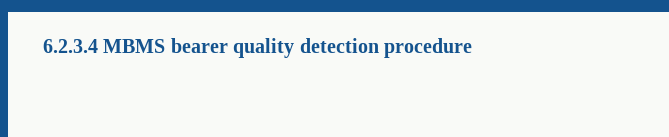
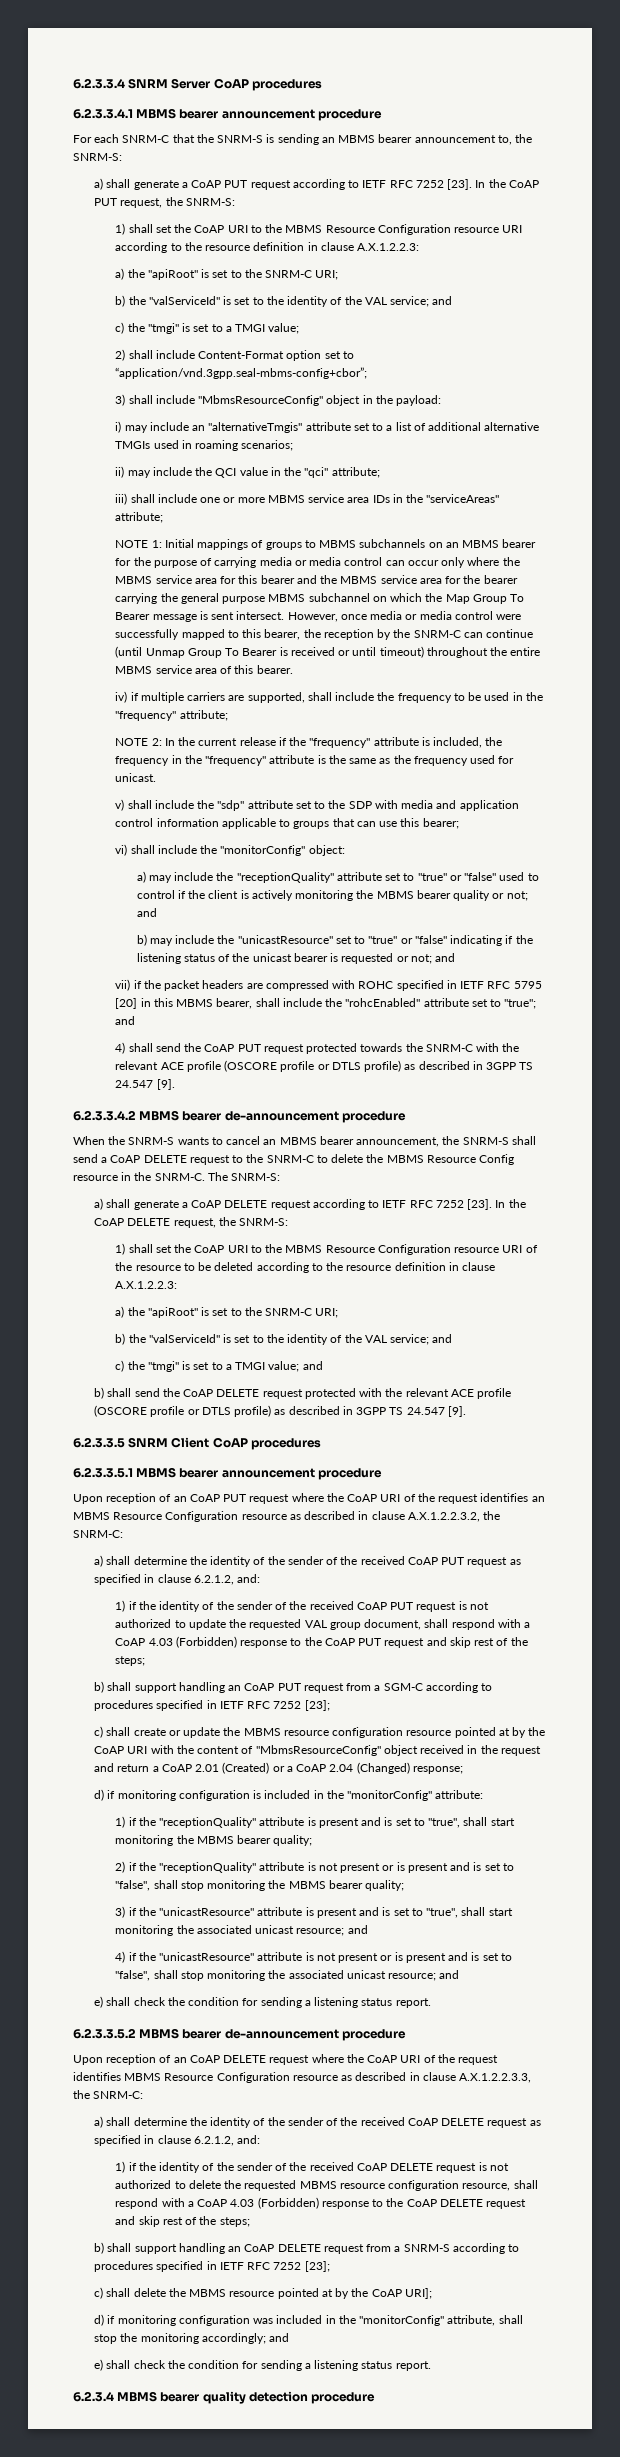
+ 6.2.3.3.4 SNRM Server CoAP procedures
+ 6.2.3.3.4.1 MBMS bearer announcement procedure
+ For each SNRM-C that the SNRM-S is sending an MBMS bearer announcement to, the SNRM-S:
+ a) shall generate a CoAP PUT request according to IETF RFC 7252 [23]. In the CoAP PUT request, the SNRM-S:
+ 1) shall set the CoAP URI to the MBMS Resource Configuration resource URI according to the resource definition in clause A.X.1.2.2.3:
+ a) the "apiRoot" is set to the SNRM-C URI;
+ b) the "valServiceId" is set to the identity of the VAL service; and
+ c) the "tmgi" is set to a TMGI value;
+ 2) shall include Content-Format option set to “application/vnd.3gpp.seal-mbms-config+cbor”;
+ 3) shall include "MbmsResourceConfig" object in the payload:
+ i) may include an "alternativeTmgis" attribute set to a list of additional alternative TMGIs used in roaming scenarios;
+ ii) may include the QCI value in the "qci" attribute;
+ iii) shall include one or more MBMS service area IDs in the "serviceAreas" attribute;
+ NOTE 1: Initial mappings of groups to MBMS subchannels on an MBMS bearer for the purpose of carrying media or media control can occur only where the MBMS service area for this bearer and the MBMS service area for the bearer carrying the general purpose MBMS subchannel on which the Map Group To Bearer message is sent intersect. However, once media or media control were successfully mapped to this bearer, the reception by the SNRM-C can continue (until Unmap Group To Bearer is received or until timeout) throughout the entire MBMS service area of this bearer.
+ iv) if multiple carriers are supported, shall include the frequency to be used in the "frequency" attribute;
+ NOTE 2: In the current release if the "frequency" attribute is included, the frequency in the "frequency" attribute is the same as the frequency used for unicast.
+ v) shall include the "sdp" attribute set to the SDP with media and application control information applicable to groups that can use this bearer;
+ vi) shall include the "monitorConfig" object:
+ a) may include the "receptionQuality" attribute set to "true" or "false" used to control if the client is actively monitoring the MBMS bearer quality or not; and
+ b) may include the "unicastResource" set to "true" or "false" indicating if the listening status of the unicast bearer is requested or not; and
+ vii) if the packet headers are compressed with ROHC specified in IETF RFC 5795 [20] in this MBMS bearer, shall include the "rohcEnabled" attribute set to "true"; and
+ 4) shall send the CoAP PUT request protected towards the SNRM-C with the relevant ACE profile (OSCORE profile or DTLS profile) as described in 3GPP TS 24.547 [9].
+ 6.2.3.3.4.2 MBMS bearer de-announcement procedure
+ When the SNRM-S wants to cancel an MBMS bearer announcement, the SNRM-S shall send a CoAP DELETE request to the SNRM-C to delete the MBMS Resource Config resource in the SNRM-C. The SNRM-S:
+ a) shall generate a CoAP DELETE request according to IETF RFC 7252 [23]. In the CoAP DELETE request, the SNRM-S:
+ 1) shall set the CoAP URI to the MBMS Resource Configuration resource URI of the resource to be deleted according to the resource definition in clause A.X.1.2.2.3:
+ a) the "apiRoot" is set to the SNRM-C URI;
+ b) the "valServiceId" is set to the identity of the VAL service; and
+ c) the "tmgi" is set to a TMGI value; and
+ b) shall send the CoAP DELETE request protected with the relevant ACE profile (OSCORE profile or DTLS profile) as described in 3GPP TS 24.547 [9].
+ 6.2.3.3.5 SNRM Client CoAP procedures
+ 6.2.3.3.5.1 MBMS bearer announcement procedure
+ Upon reception of an CoAP PUT request where the CoAP URI of the request identifies an MBMS Resource Configuration resource as described in clause A.X.1.2.2.3.2, the SNRM-C:
+ a) shall determine the identity of the sender of the received CoAP PUT request as specified in clause 6.2.1.2, and:
+ 1) if the identity of the sender of the received CoAP PUT request is not authorized to update the requested VAL group document, shall respond with a CoAP 4.03 (Forbidden) response to the CoAP PUT request and skip rest of the steps;
+ b) shall support handling an CoAP PUT request from a SGM-C according to procedures specified in IETF RFC 7252 [23];
+ c) shall create or update the MBMS resource configuration resource pointed at by the CoAP URI with the content of "MbmsResourceConfig" object received in the request and return a CoAP 2.01 (Created) or a CoAP 2.04 (Changed) response;
+ d) if monitoring configuration is included in the "monitorConfig" attribute:
+ 1) if the "receptionQuality" attribute is present and is set to "true", shall start monitoring the MBMS bearer quality;
+ 2) if the "receptionQuality" attribute is not present or is present and is set to "false", shall stop monitoring the MBMS bearer quality;
+ 3) if the "unicastResource" attribute is present and is set to "true", shall start monitoring the associated unicast resource; and
+ 4) if the "unicastResource" attribute is not present or is present and is set to "false", shall stop monitoring the associated unicast resource; and
+ e) shall check the condition for sending a listening status report.
+ 6.2.3.3.5.2 MBMS bearer de-announcement procedure
+ Upon reception of an CoAP DELETE request where the CoAP URI of the request identifies MBMS Resource Configuration resource as described in clause A.X.1.2.2.3.3, the SNRM-C:
+ a) shall determine the identity of the sender of the received CoAP DELETE request as specified in clause 6.2.1.2, and:
+ 1) if the identity of the sender of the received CoAP DELETE request is not authorized to delete the requested MBMS resource configuration resource, shall respond with a CoAP 4.03 (Forbidden) response to the CoAP DELETE request and skip rest of the steps;
+ b) shall support handling an CoAP DELETE request from a SNRM-S according to procedures specified in IETF RFC 7252 [23];
+ c) shall delete the MBMS resource pointed at by the CoAP URI];
+ d) if monitoring configuration was included in the "monitorConfig" attribute, shall stop the monitoring accordingly; and
+ e) shall check the condition for sending a listening status report.

